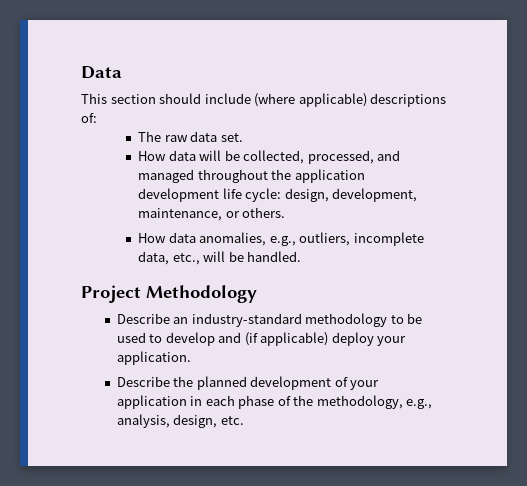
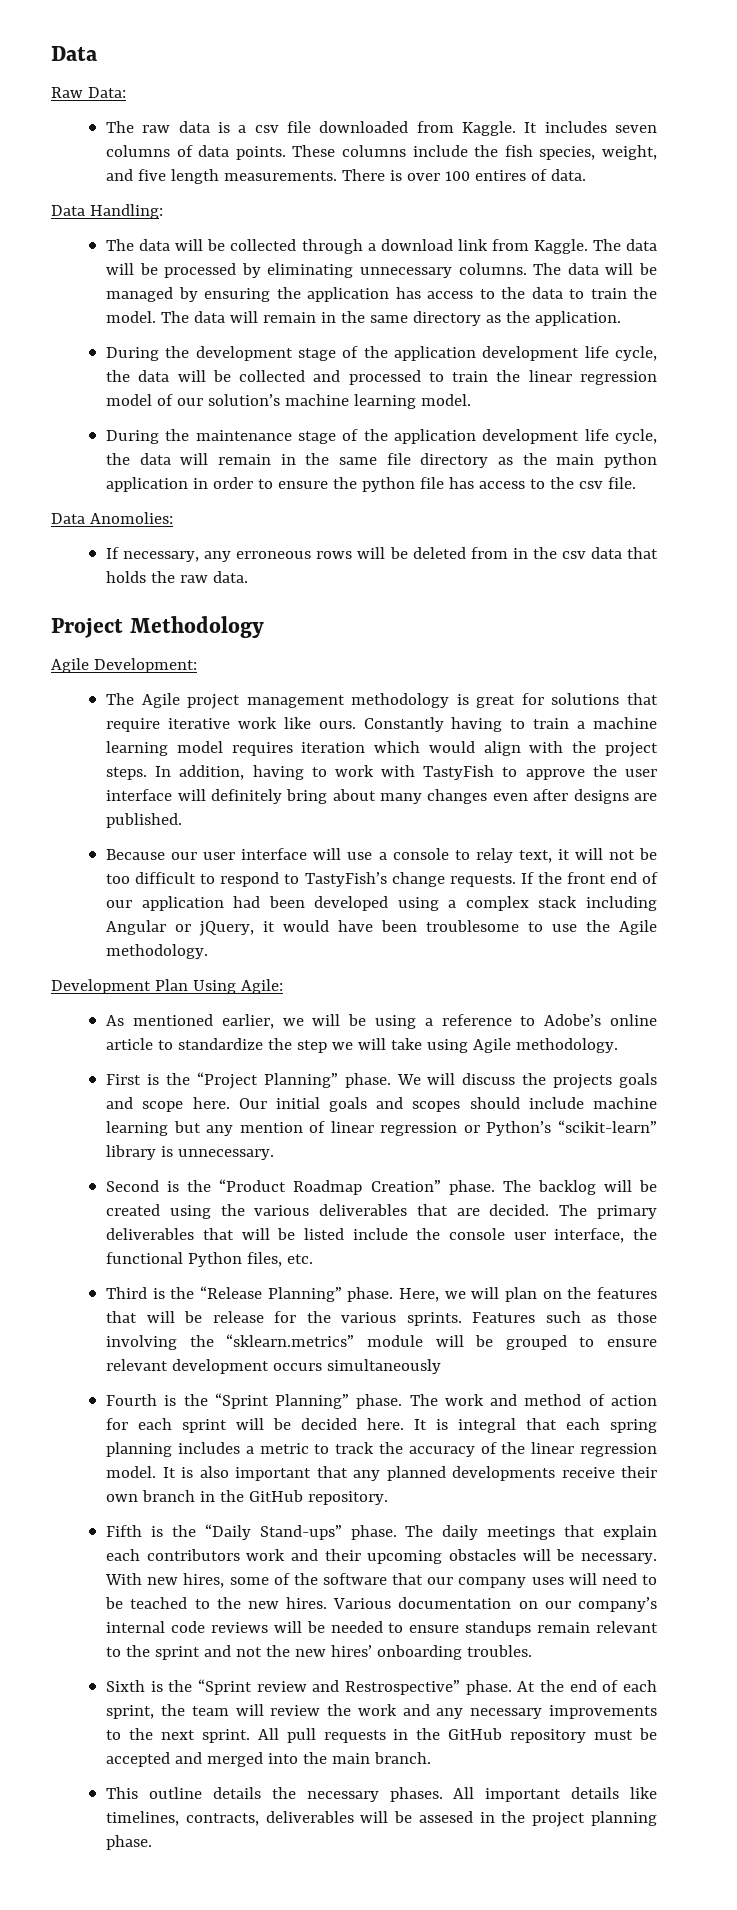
- This section should include (where applicable) descriptions of:
- The raw data set.
- How data will be collected, processed, and managed throughout the application development life cycle: design, development, maintenance, or others.
- How data anomalies, e.g., outliers, incomplete data, etc., will be handled.
+ Raw Data:
+ The raw data is a csv file downloaded from Kaggle. It includes seven columns of data points. These columns include the fish species, weight, and five length measurements. There is over 100 entires of data.
+ Data Handling:
+ The data will be collected through a download link from Kaggle. The data will be processed by eliminating unnecessary columns. The data will be managed by ensuring the application has access to the data to train the model. The data will remain in the same directory as the application.
+ During the development stage of the application development life cycle, the data will be collected and processed to train the linear regression model of our solution’s machine learning model.
+ During the maintenance stage of the application development life cycle, the data will remain in the same file directory as the main python application in order to ensure the python file has access to the csv file.
+ Data Anomolies:
+ If necessary, any erroneous rows will be deleted from in the csv data that holds the raw data.
  Project Methodology
- Describe an industry-standard methodology to be used to develop and (if applicable) deploy your application.
- Describe the planned development of your application in each phase of the methodology, e.g., analysis, design, etc.
+ Agile Development:
+ The Agile project management methodology is great for solutions that require iterative work like ours. Constantly having to train a machine learning model requires iteration which would align with the project steps. In addition, having to work with TastyFish to approve the user interface will definitely bring about many changes even after designs are published.
+ Because our user interface will use a console to relay text, it will not be too difficult to respond to TastyFish’s change requests. If the front end of our application had been developed using a complex stack including Angular or jQuery, it would have been troublesome to use the Agile methodology.
+ Development Plan Using Agile:
+ As mentioned earlier, we will be using a reference to Adobe’s online article to standardize the step we will take using Agile methodology.
+ First is the “Project Planning” phase. We will discuss the projects goals and scope here. Our initial goals and scopes should include machine learning but any mention of linear regression or Python’s “scikit-learn” library is unnecessary.
+ Second is the “Product Roadmap Creation” phase. The backlog will be created using the various deliverables that are decided. The primary deliverables that will be listed include the console user interface, the functional Python files, etc.
+ Third is the “Release Planning” phase. Here, we will plan on the features that will be release for the various sprints. Features such as those involving the “sklearn.metrics” module will be grouped to ensure relevant development occurs simultaneously
+ Fourth is the “Sprint Planning” phase. The work and method of action for each sprint will be decided here. It is integral that each spring planning includes a metric to track the accuracy of the linear regression model. It is also important that any planned developments receive their own branch in the GitHub repository.
+ Fifth is the “Daily Stand-ups” phase. The daily meetings that explain each contributors work and their upcoming obstacles will be necessary. With new hires, some of the software that our company uses will need to be teached to the new hires. Various documentation on our company’s internal code reviews will be needed to ensure standups remain relevant to the sprint and not the new hires’ onboarding troubles.
+ Sixth is the “Sprint review and Restrospective” phase. At the end of each sprint, the team will review the work and any necessary improvements to the next sprint. All pull requests in the GitHub repository must be accepted and merged into the main branch.
+ This outline details the necessary phases. All important details like timelines, contracts, deliverables will be assesed in the project planning phase.

